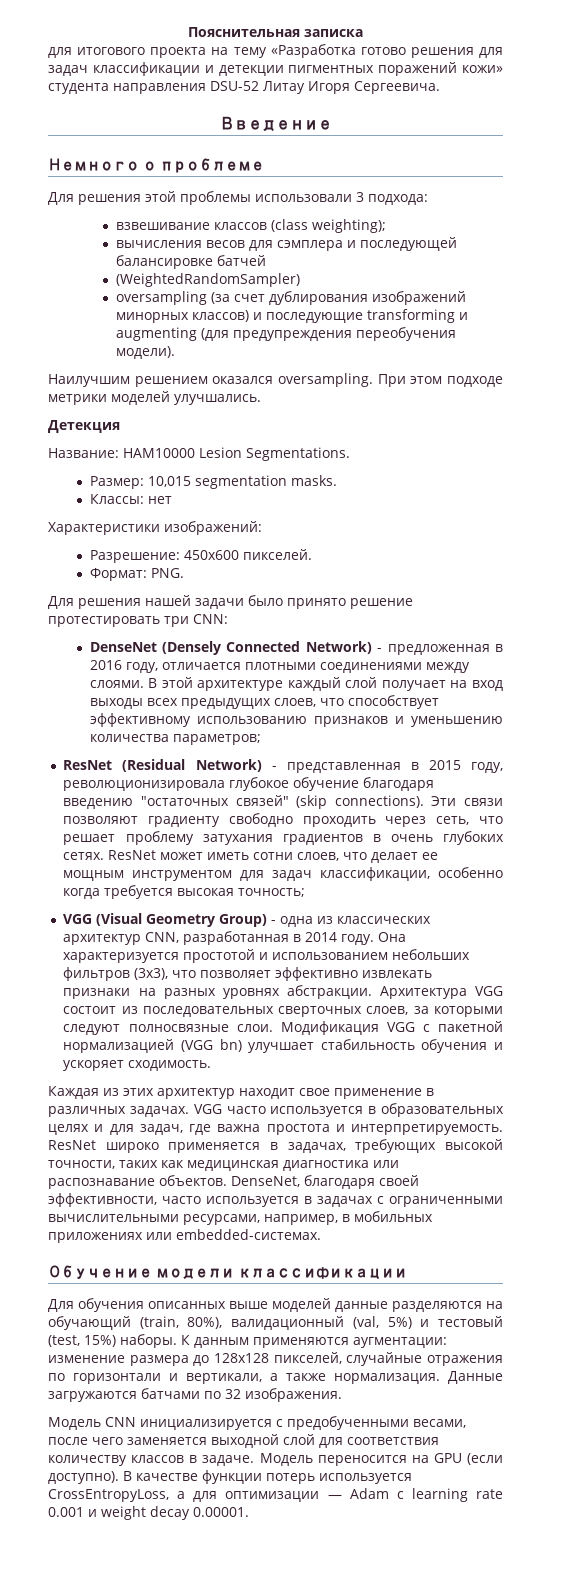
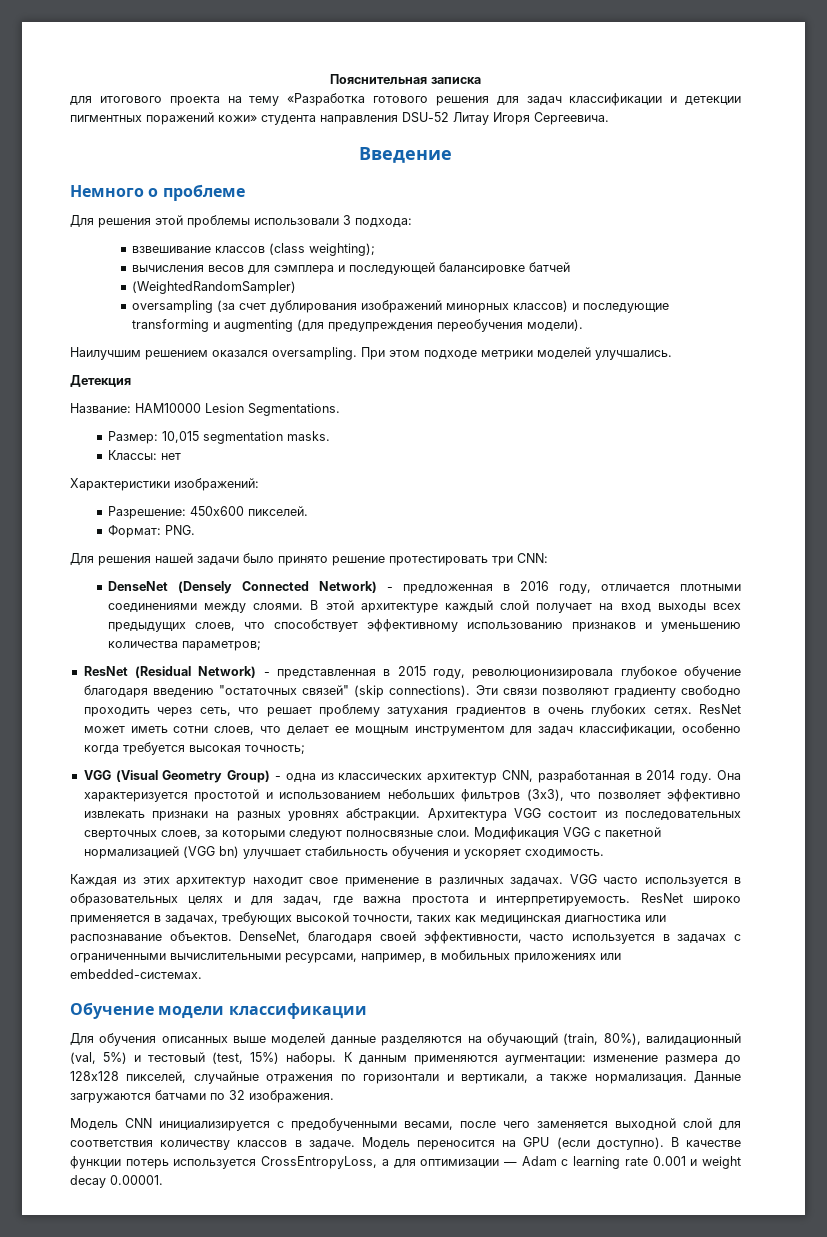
- для итогового проекта на тему «Разработка готово решения для задач классификации и детекции пигментных поражений кожи» студента направления DSU-52 Литау Игоря Сергеевича.
+ для итогового проекта на тему «Разработка готового решения для задач классификации и детекции пигментных поражений кожи» студента направления DSU-52 Литау Игоря Сергеевича.

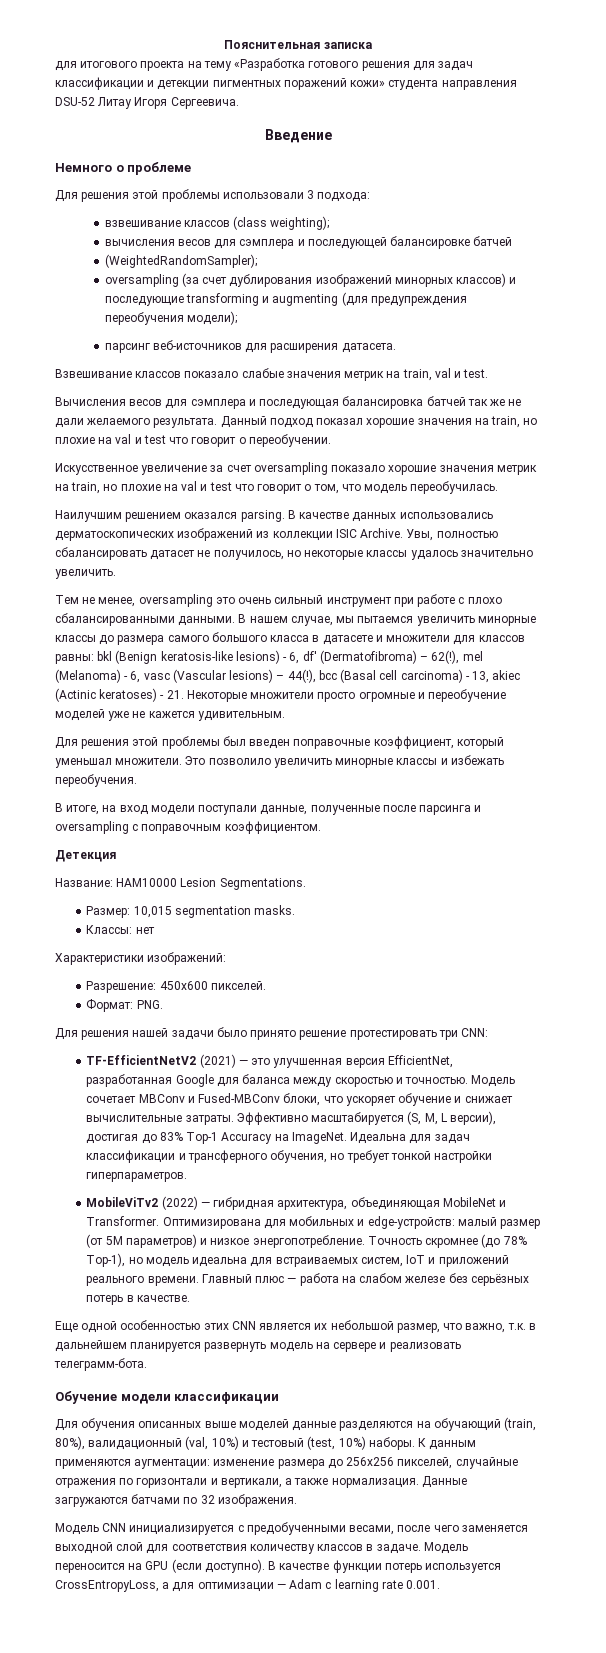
- (WeightedRandomSampler)
+ (WeightedRandomSampler);
- oversampling (за счет дублирования изображений минорных классов) и последующие transforming и augmenting (для предупреждения переобучения модели).
- Наилучшим решением оказался oversampling. При этом подходе метрики моделей улучшались.
+ oversampling (за счет дублирования изображений минорных классов) и последующие transforming и augmenting (для предупреждения переобучения модели);
+ парсинг веб-источников для расширения датасета.
+ Взвешивание классов показало слабые значения метрик на train, val и test.
+ Вычисления весов для сэмплера и последующая балансировка батчей так же не дали желаемого результата. Данный подход показал хорошие значения на train, но плохие на val и test что говорит о переобучении.
+ Искусственное увеличение за счет oversampling показало хорошие значения метрик на train, но плохие на val и test что говорит о том, что модель переобучилась.
+ Наилучшим решением оказался parsing. В качестве данных использовались дерматоскопических изображений из коллекции ISIC Archive. Увы, полностью сбалансировать датасет не получилось, но некоторые классы удалось значительно увеличить.
+ Тем не менее, oversampling это очень сильный инструмент при работе с плохо сбалансированными данными. В нашем случае, мы пытаемся увеличить минорные классы до размера самого большого класса в датасете и множители для классов равны: bkl (Benign keratosis-like lesions) - 6, df' (Dermatofibroma) – 62(!), mel (Melanoma) - 6, vasc (Vascular lesions) – 44(!), bcc (Basal cell carcinoma) - 13, akiec (Actinic keratoses) - 21. Некоторые множители просто огромные и переобучение моделей уже не кажется удивительным.
+ Для решения этой проблемы был введен поправочные коэффициент, который уменьшал множители. Это позволило увеличить минорные классы и избежать переобучения.
+ В итоге, на вход модели поступали данные, полученные после парсинга и oversampling с поправочным коэффициентом.
- DenseNet (Densely Connected Network) - предложенная в 2016 году, отличается плотными соединениями между слоями. В этой архитектуре каждый слой получает на вход выходы всех предыдущих слоев, что способствует эффективному использованию признаков и уменьшению количества параметров;
- ResNet (Residual Network) - представленная в 2015 году, революционизировала глубокое обучение благодаря введению "остаточных связей" (skip connections). Эти связи позволяют градиенту свободно проходить через сеть, что решает проблему затухания градиентов в очень глубоких сетях. ResNet может иметь сотни слоев, что делает ее мощным инструментом для задач классификации, особенно когда требуется высокая точность;
- VGG (Visual Geometry Group) - одна из классических архитектур CNN, разработанная в 2014 году. Она характеризуется простотой и использованием небольших фильтров (3x3), что позволяет эффективно извлекать признаки на разных уровнях абстракции. Архитектура VGG состоит из последовательных сверточных слоев, за которыми следуют полносвязные слои. Модификация VGG с пакетной нормализацией (VGG bn) улучшает стабильность обучения и ускоряет сходимость.
- Каждая из этих архитектур находит свое применение в различных задачах. VGG часто используется в образовательных целях и для задач, где важна простота и интерпретируемость. ResNet широко применяется в задачах, требующих высокой точности, таких как медицинская диагностика или распознавание объектов. DenseNet, благодаря своей эффективности, часто используется в задачах с ограниченными вычислительными ресурсами, например, в мобильных приложениях или embedded-системах.
+ TF-EfficientNetV2 (2021) — это улучшенная версия EfficientNet, разработанная Google для баланса между скоростью и точностью. Модель сочетает MBConv и Fused-MBConv блоки, что ускоряет обучение и снижает вычислительные затраты. Эффективно масштабируется (S, M, L версии), достигая до 83% Top-1 Accuracy на ImageNet. Идеальна для задач классификации и трансферного обучения, но требует тонкой настройки гиперпараметров.
+ MobileViTv2 (2022) — гибридная архитектура, объединяющая MobileNet и Transformer. Оптимизирована для мобильных и edge-устройств: малый размер (от 5M параметров) и низкое энергопотребление. Точность скромнее (до 78% Top-1), но модель идеальна для встраиваемых систем, IoT и приложений реального времени. Главный плюс — работа на слабом железе без серьёзных потерь в качестве.
+ Еще одной особенностью этих CNN является их небольшой размер, что важно, т.к. в дальнейшем планируется развернуть модель на сервере и реализовать телеграмм-бота.
- Для обучения описанных выше моделей данные разделяются на обучающий (train, 80%), валидационный (val, 5%) и тестовый (test, 15%) наборы.
+ Для обучения описанных выше моделей данные разделяются на обучающий (train, 80%), валидационный (val, 10%) и тестовый (test, 10%) наборы.
- К данным применяются аугментации: изменение размера до 128x128 пикселей, случайные отражения по горизонтали и вертикали, а также нормализация.
+ К данным применяются аугментации: изменение размера до 256x256 пикселей, случайные отражения по горизонтали и вертикали, а также нормализация.
- В качестве функции потерь используется CrossEntropyLoss, а для оптимизации — Adam с learning rate 0.001 и weight decay 0.00001.
+ В качестве функции потерь используется CrossEntropyLoss, а для оптимизации — Adam с learning rate 0.001.

